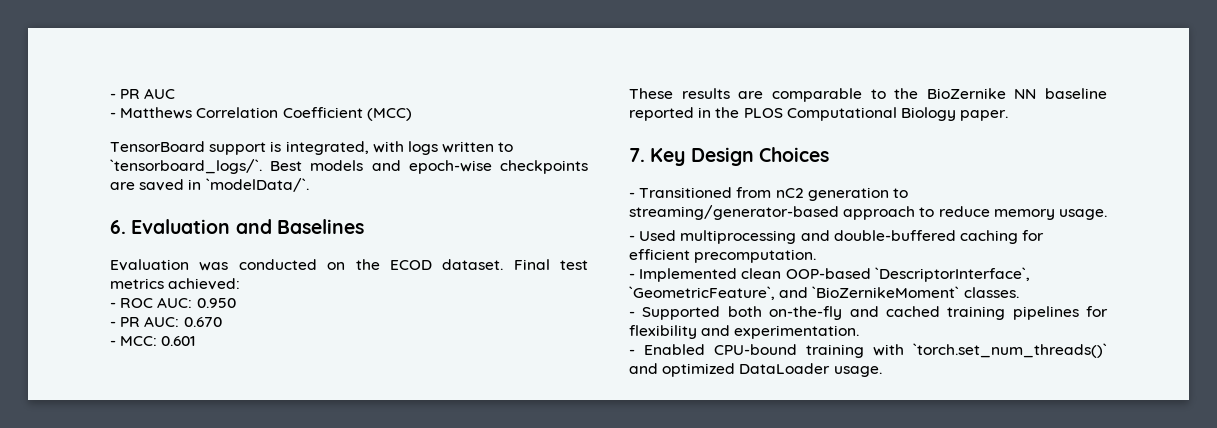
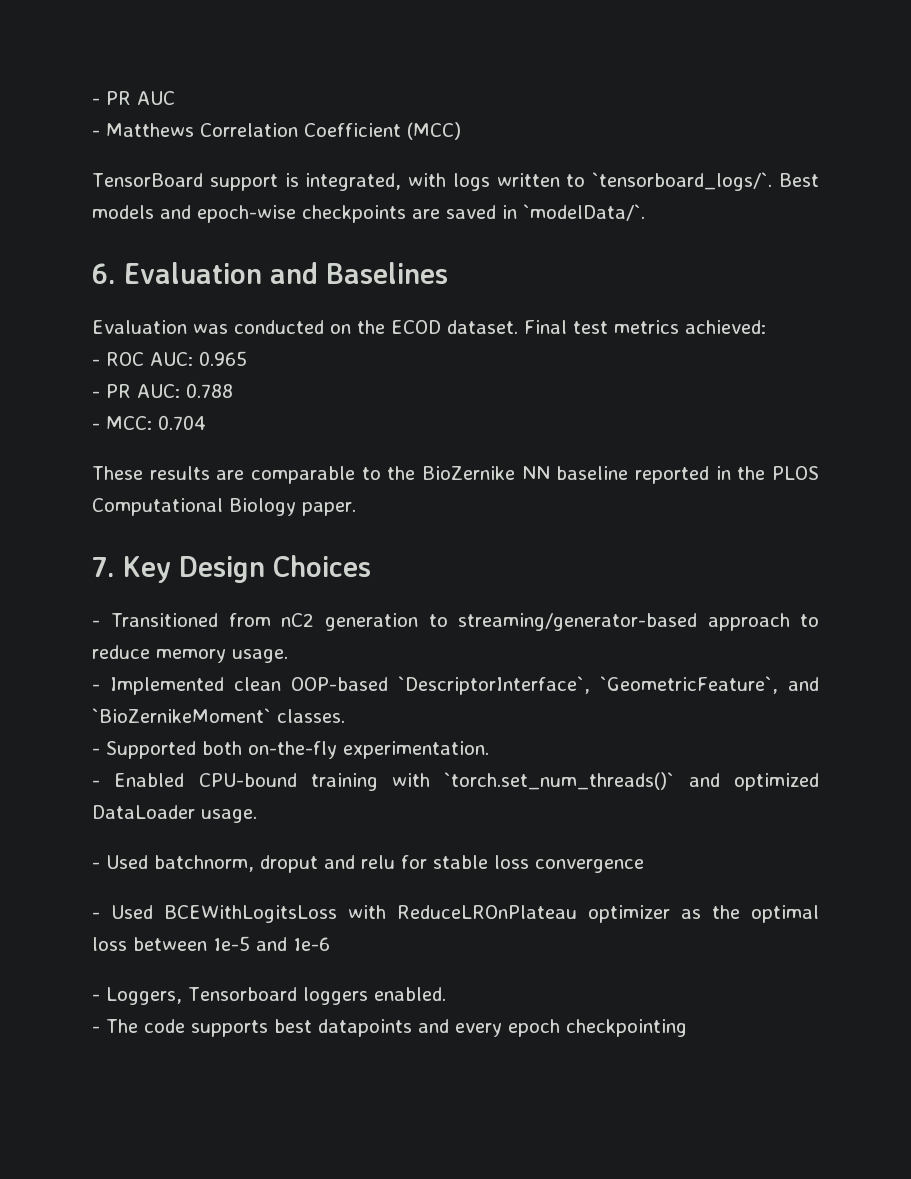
- - ROC AUC: 0.950
+ - ROC AUC: 0.965
- - PR AUC: 0.670
+ - PR AUC: 0.788
- - MCC: 0.601
+ - MCC: 0.704
- - Used multiprocessing and double-buffered caching for efficient precomputation.
- - Supported both on-the-fly and cached training pipelines for flexibility and experimentation.
+ - Supported both on-the-fly experimentation.
+ - Used batchnorm, droput and relu for stable loss convergence
+ - Used BCEWithLogitsLoss with ReduceLROnPlateau optimizer as the optimal loss between 1e-5 and 1e-6
+ - Loggers, Tensorboard loggers enabled.
+ - The code supports best datapoints and every epoch checkpointing

